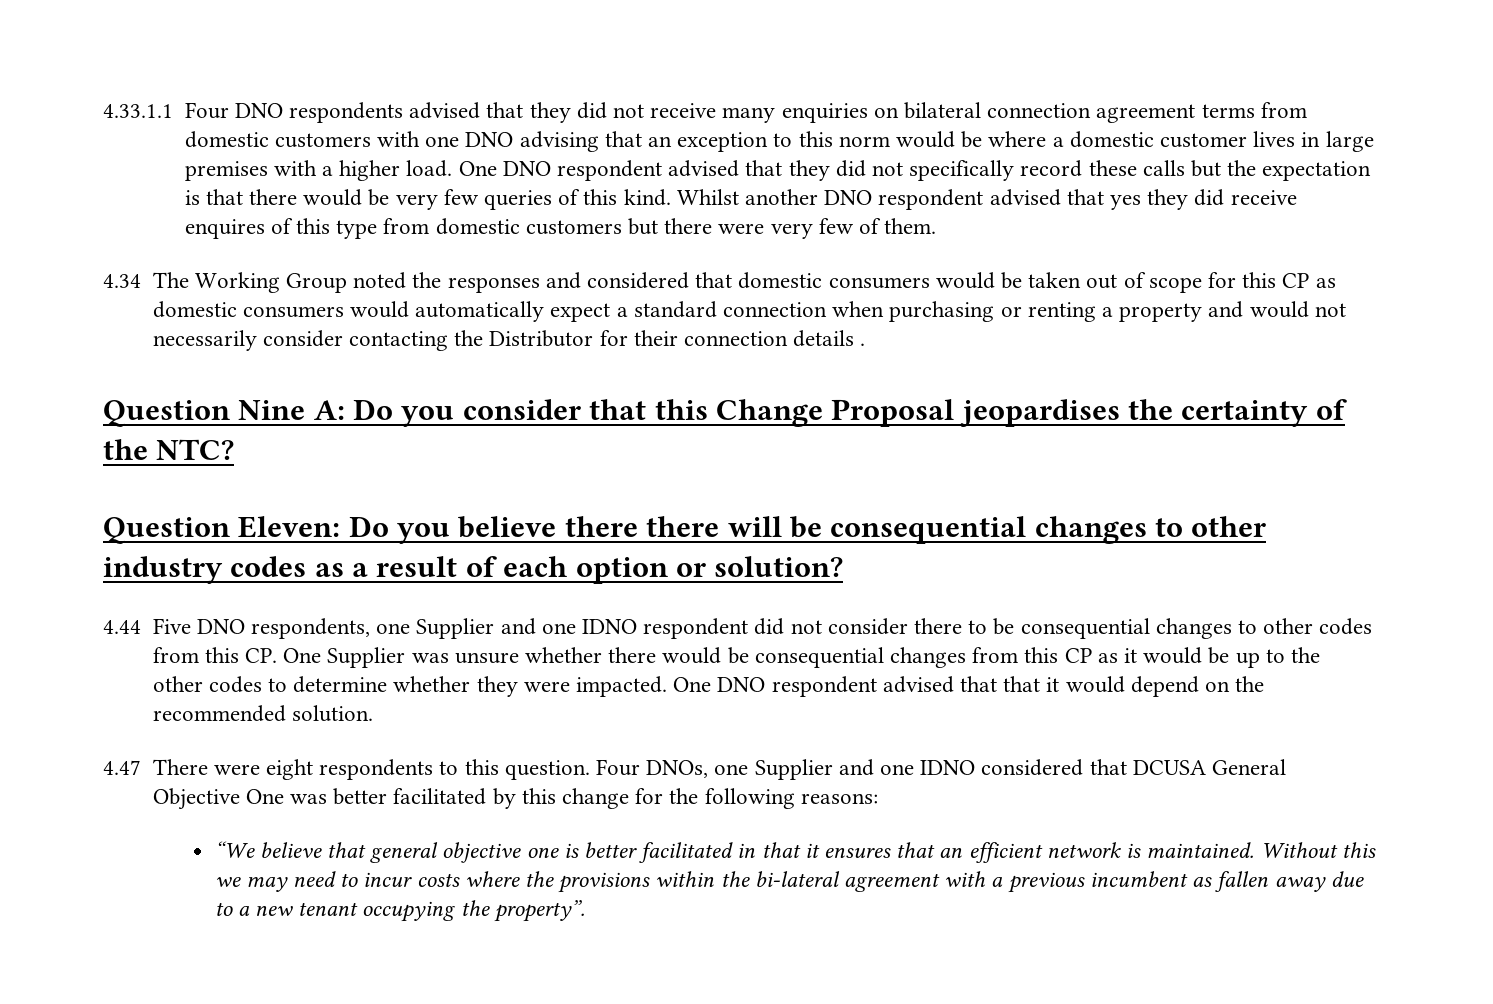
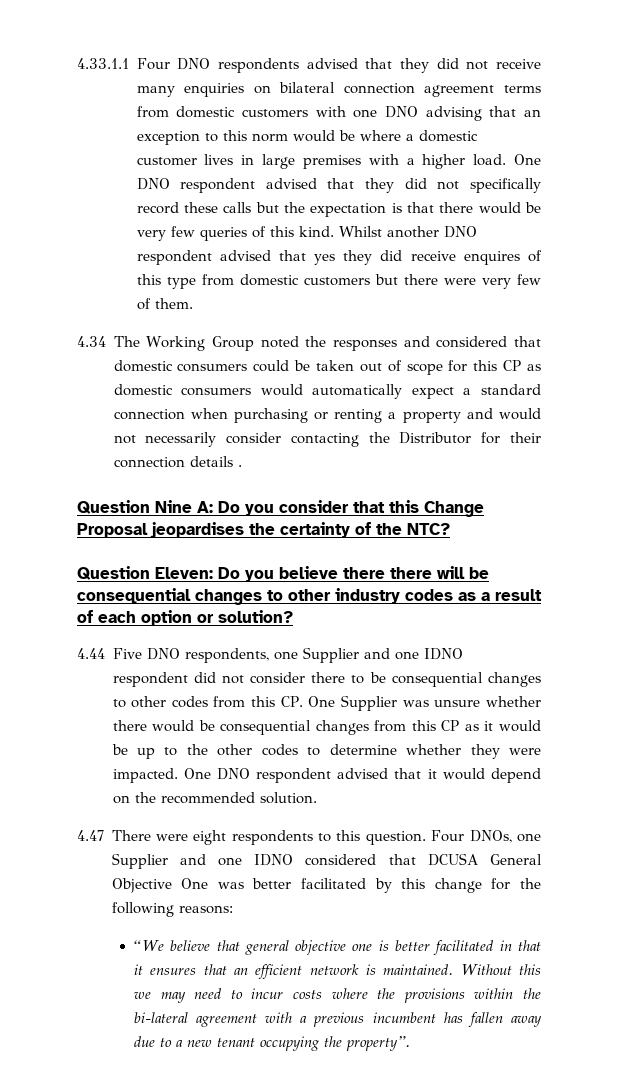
- 4.34 The Working Group noted the responses and considered that domestic consumers would be taken out of scope for this CP as domestic consumers would automatically expect a standard connection when purchasing or renting a property and would not necessarily consider contacting the Distributor for their connection details .
+ 4.34 The Working Group noted the responses and considered that domestic consumers could be taken out of scope for this CP as domestic consumers would automatically expect a standard connection when purchasing or renting a property and would not necessarily consider contacting the Distributor for their connection details .
- One DNO respondent advised that that it would depend on the recommended solution.
+ One DNO respondent advised that it would depend on the recommended solution.
- Without this we may need to incur costs where the provisions within the bi-lateral agreement with a previous incumbent as fallen away due to a new tenant occupying the property”.
+ Without this we may need to incur costs where the provisions within the bi-lateral agreement with a previous incumbent has fallen away due to a new tenant occupying the property”.

